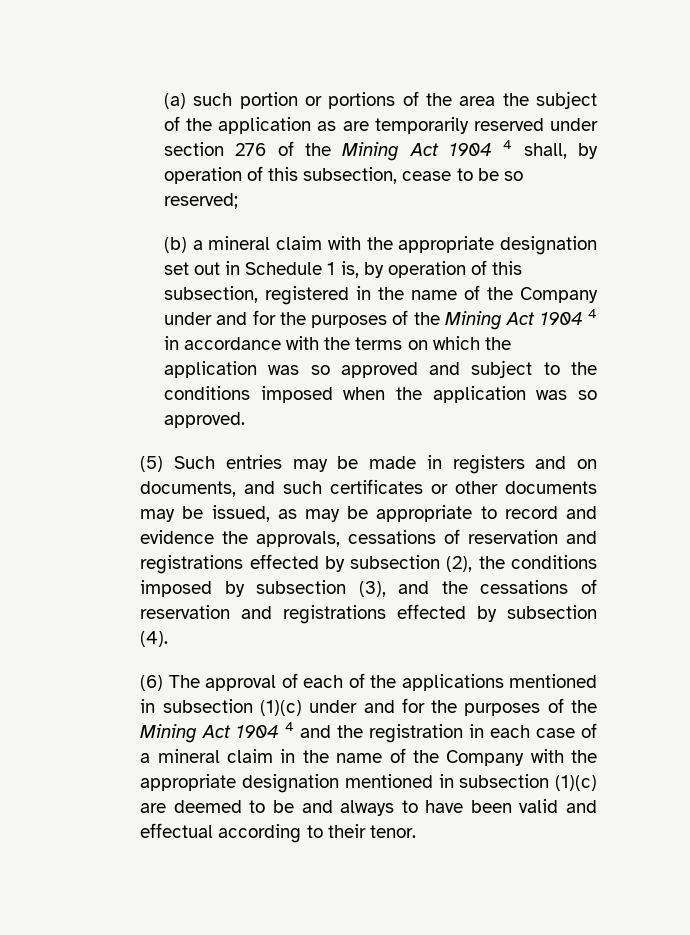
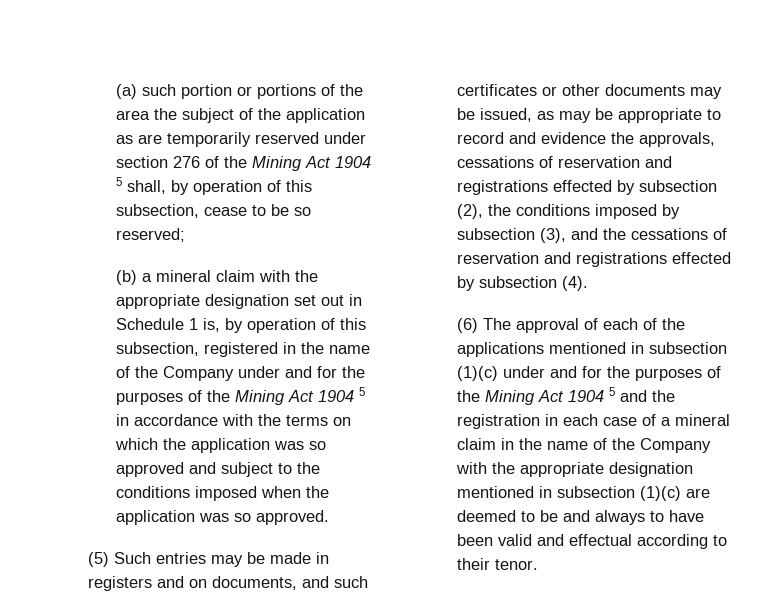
- (a) such portion or portions of the area the subject of the application as are temporarily reserved under section 276 of the Mining Act 1904 4 shall, by operation of this subsection, cease to be so reserved;
+ (a) such portion or portions of the area the subject of the application as are temporarily reserved under section 276 of the Mining Act 1904 5 shall, by operation of this subsection, cease to be so reserved;
- (b) a mineral claim with the appropriate designation set out in Schedule 1 is, by operation of this subsection, registered in the name of the Company under and for the purposes of the Mining Act 1904 4 in accordance with the terms on which the application was so approved and subject to the conditions imposed when the application was so approved.
+ (b) a mineral claim with the appropriate designation set out in Schedule 1 is, by operation of this subsection, registered in the name of the Company under and for the purposes of the Mining Act 1904 5 in accordance with the terms on which the application was so approved and subject to the conditions imposed when the application was so approved.
- (6) The approval of each of the applications mentioned in subsection (1)(c) under and for the purposes of the Mining Act 1904 4 and the registration in each case of a mineral claim in the name of the Company with the appropriate designation mentioned in subsection (1)(c) are deemed to be and always to have been valid and effectual according to their tenor.
+ (6) The approval of each of the applications mentioned in subsection (1)(c) under and for the purposes of the Mining Act 1904 5 and the registration in each case of a mineral claim in the name of the Company with the appropriate designation mentioned in subsection (1)(c) are deemed to be and always to have been valid and effectual according to their tenor.

